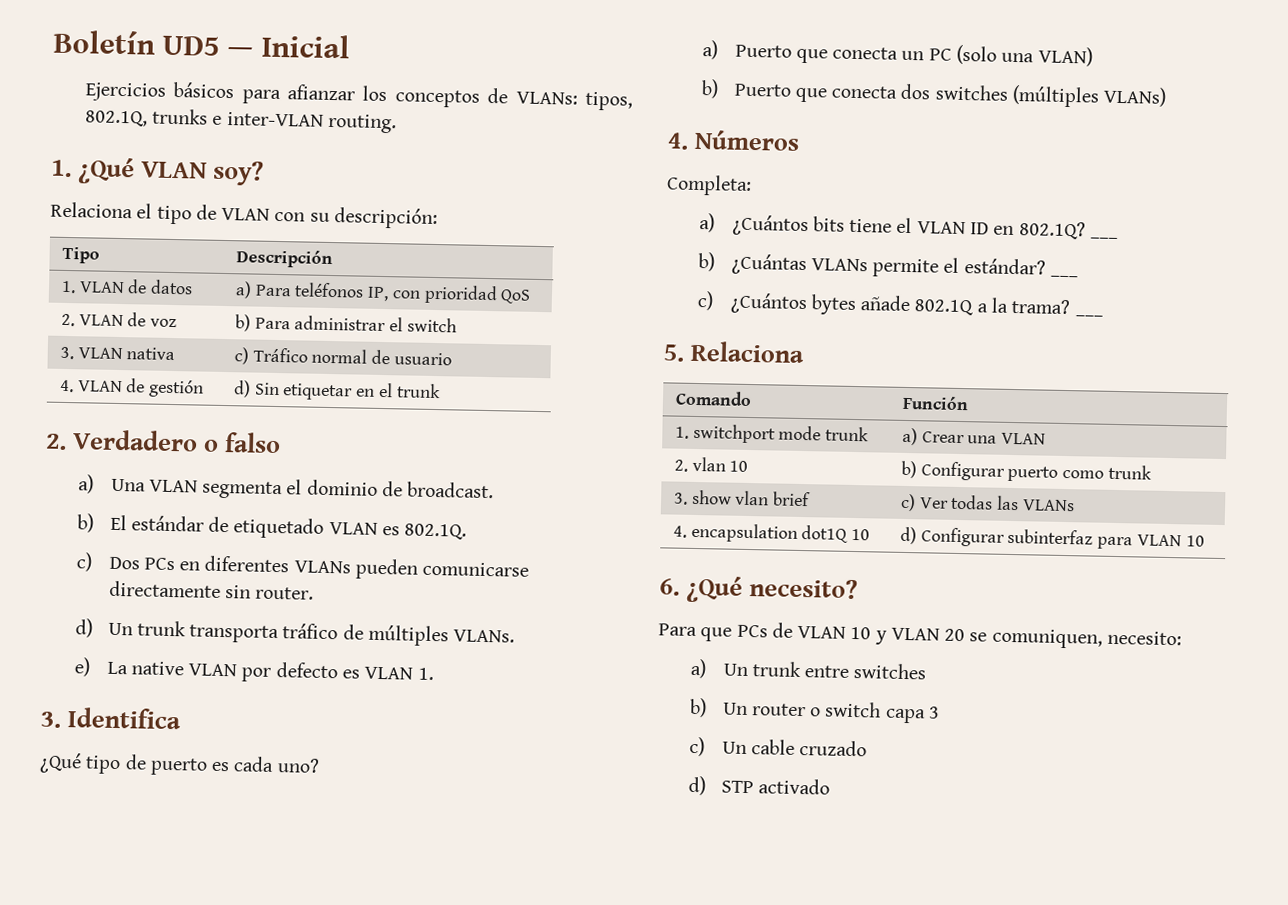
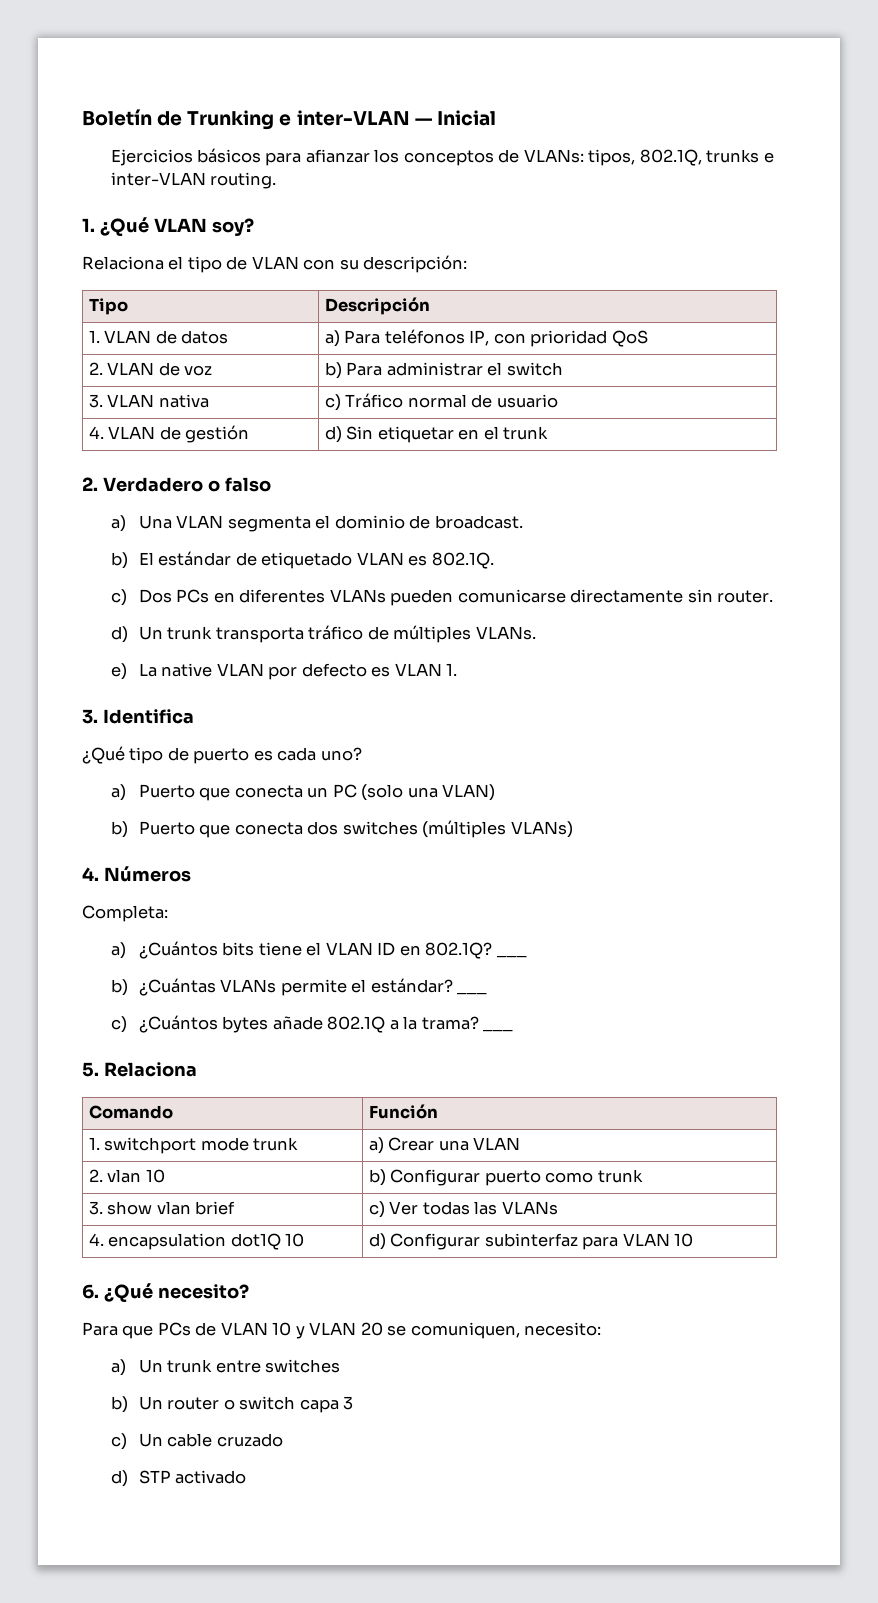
- Boletín UD5 — Inicial
+ Boletín de Trunking e inter-VLAN — Inicial

